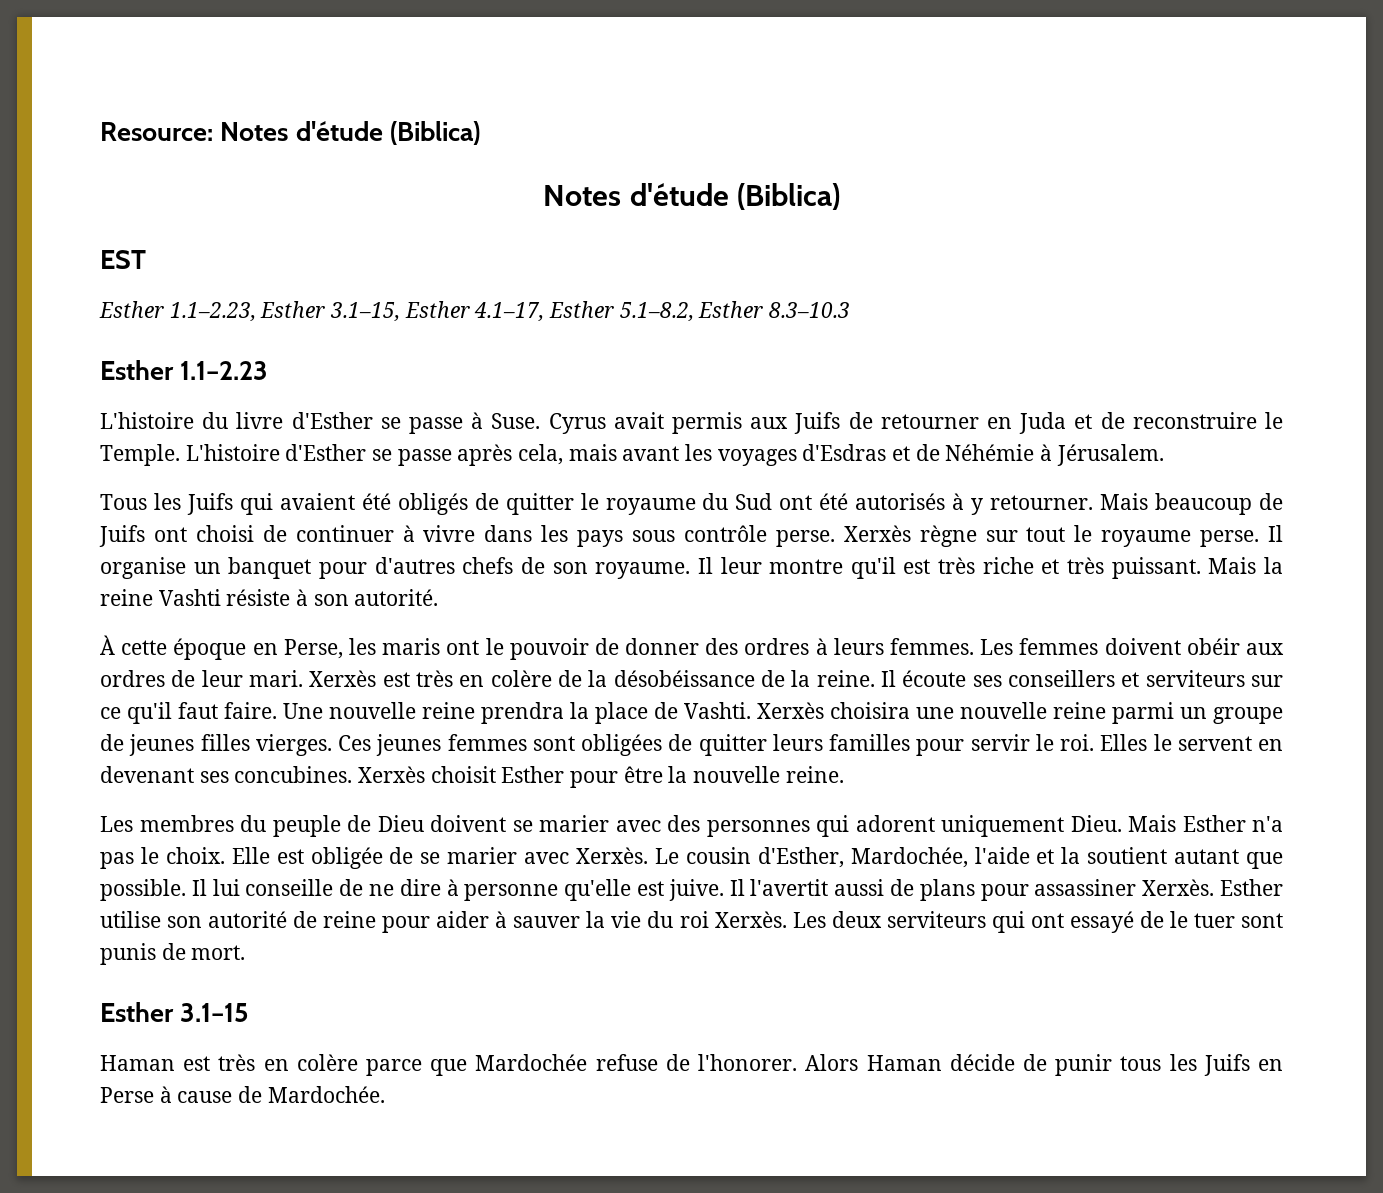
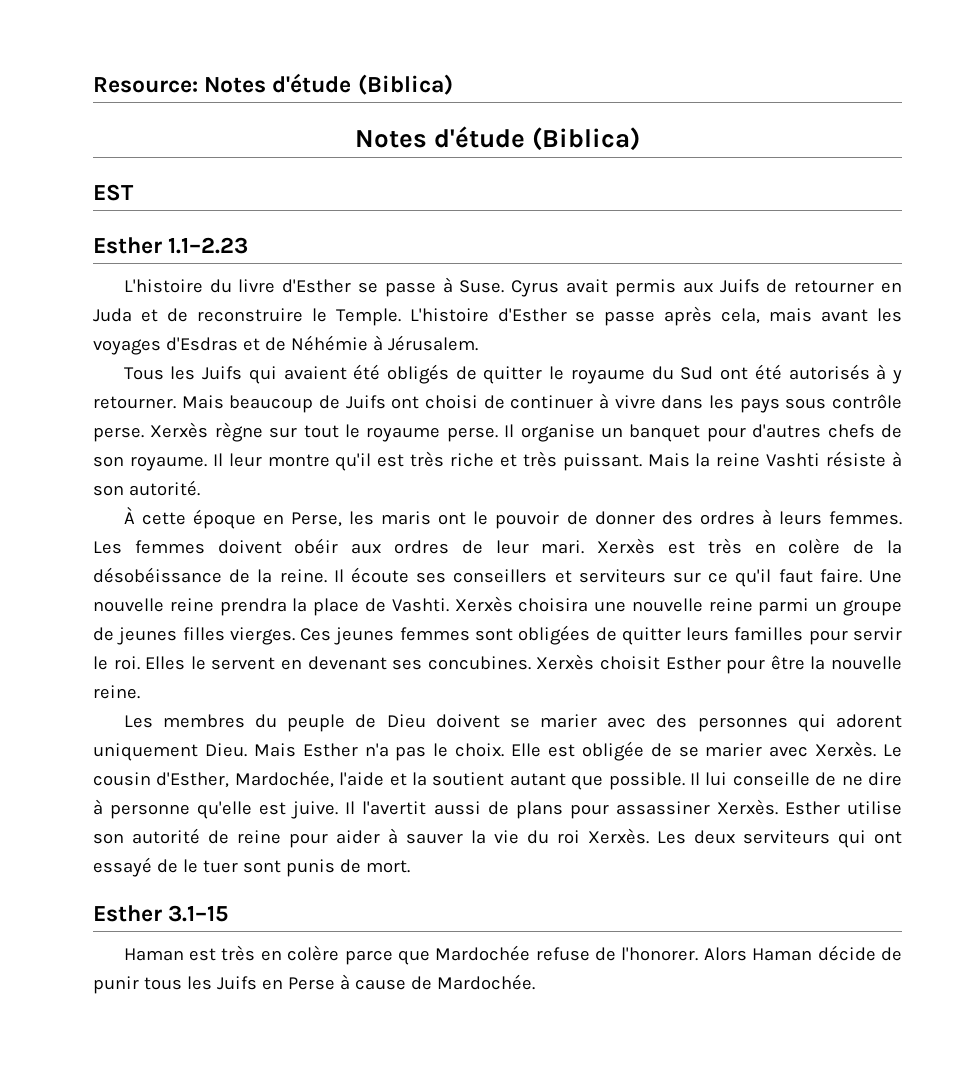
- Esther 1.1–2.23, Esther 3.1–15, Esther 4.1–17, Esther 5.1–8.2, Esther 8.3–10.3

